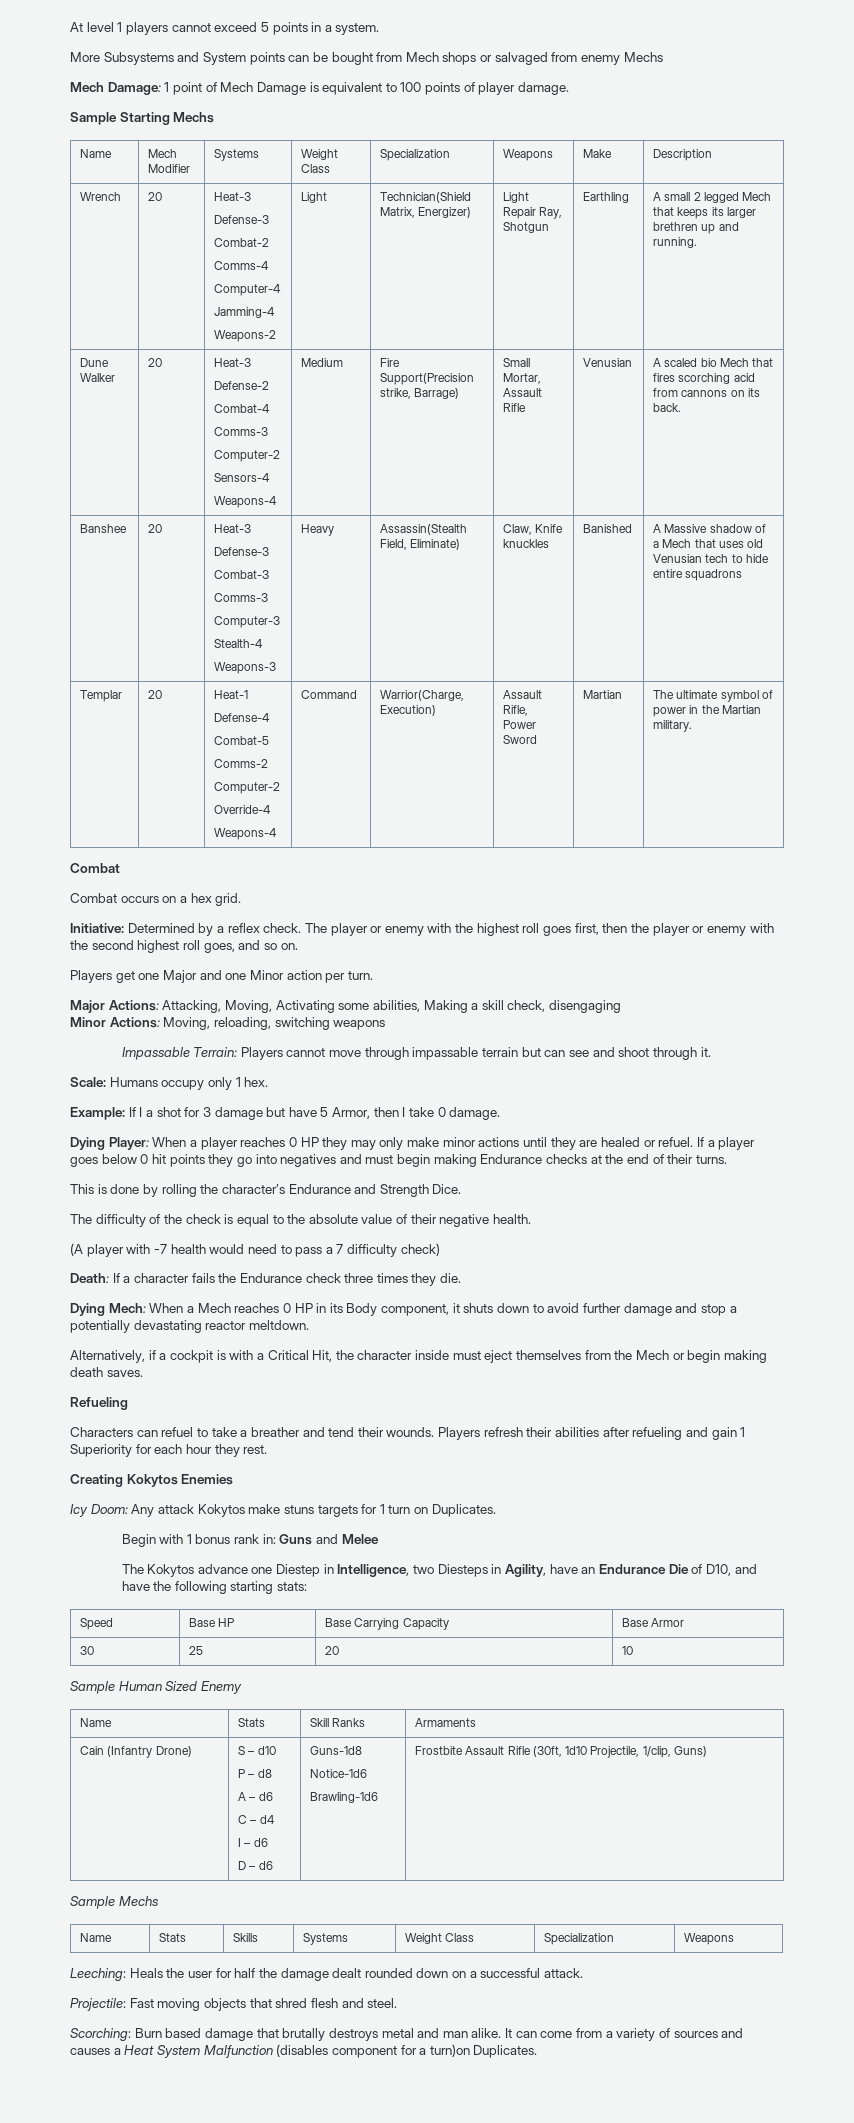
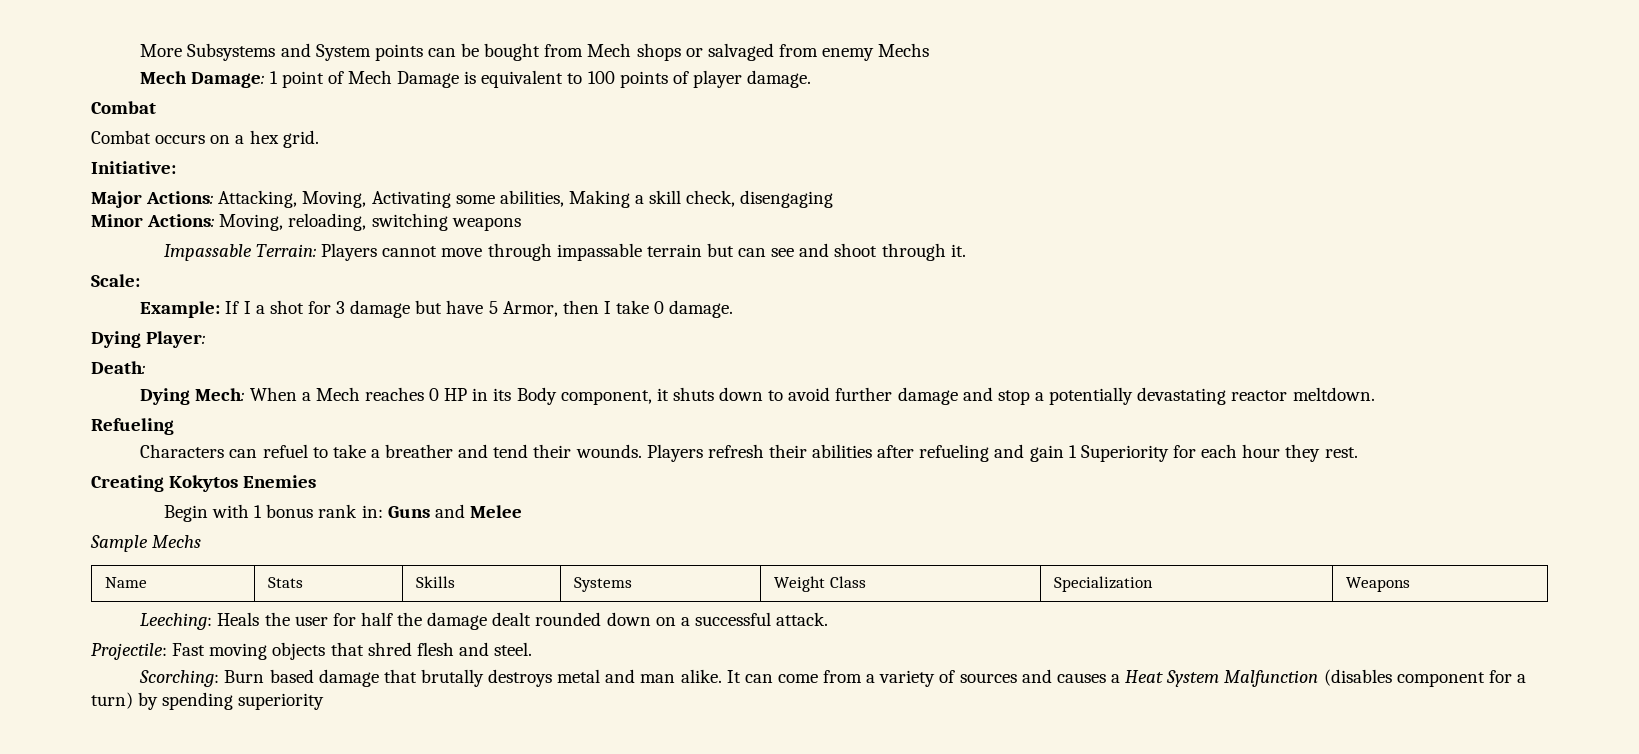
- At level 1 players cannot exceed 5 points in a system.
- Sample Starting Mechs
- Name | Mech Modifier | Systems | Weight Class | Specialization | Weapons | Make | Description
- Wrench | 20 | Heat-3
- Defense-3
- Combat-2
- Comms-4
- Computer-4
- Jamming-4
- Weapons-2 | Light | Technician(Shield Matrix, Energizer) | Light Repair Ray, Shotgun | Earthling | A small 2 legged Mech that keeps its larger brethren up and running.
- Dune Walker | 20 | Heat-3
- Defense-2
- Combat-4
- Comms-3
- Computer-2
- Sensors-4
- Weapons-4 | Medium | Fire Support(Precision strike, Barrage) | Small Mortar, Assault Rifle | Venusian | A scaled bio Mech that fires scorching acid from cannons on its back.
- Banshee | 20 | Heat-3
- Defense-3
- Combat-3
- Comms-3
- Computer-3
- Stealth-4
- Weapons-3 | Heavy | Assassin(Stealth Field, Eliminate) | Claw, Knife knuckles | Banished | A Massive shadow of a Mech that uses old Venusian tech to hide entire squadrons
- Templar | 20 | Heat-1
- Defense-4
- Combat-5
- Comms-2
- Computer-2
- Override-4
- Weapons-4 | Command | Warrior(Charge, Execution) | Assault Rifle, Power Sword | Martian | The ultimate symbol of power in the Martian military.
- Initiative: Determined by a reflex check. The player or enemy with the highest roll goes first, then the player or enemy with the second highest roll goes, and so on.
- Players get one Major and one Minor action per turn.
+ Initiative:
- Scale: Humans occupy only 1 hex.
+ Scale:
- Dying Player: When a player reaches 0 HP they may only make minor actions until they are healed or refuel. If a player goes below 0 hit points they go into negatives and must begin making Endurance checks at the end of their turns.
- This is done by rolling the character’s Endurance and Strength Dice.
- The difficulty of the check is equal to the absolute value of their negative health.
- (A player with -7 health would need to pass a 7 difficulty check)
- Death: If a character fails the Endurance check three times they die.
+ Dying Player:
+ Death:
- Alternatively, if a cockpit is with a Critical Hit, the character inside must eject themselves from the Mech or begin making death saves.
- Icy Doom: Any attack Kokytos make stuns targets for 1 turn on Duplicates.
- The Kokytos advance one Diestep in Intelligence, two Diesteps in Agility, have an Endurance Die of D10, and have the following starting stats:
- Speed | Base HP | Base Carrying Capacity | Base Armor
- 30 | 25 | 20 | 10
- Sample Human Sized Enemy
- Name | Stats | Skill Ranks | Armaments
- Cain (Infantry Drone) | S – d10
- P – d8
- A – d6
- C – d4
- I – d6
- D – d6 | Guns-1d8
- Notice-1d6
- Brawling-1d6 | Frostbite Assault Rifle (30ft, 1d10 Projectile, 1/clip, Guns)
- It can come from a variety of sources and causes a Heat System Malfunction (disables component for a turn)on Duplicates.
+ It can come from a variety of sources and causes a Heat System Malfunction (disables component for a turn) by spending superiority

